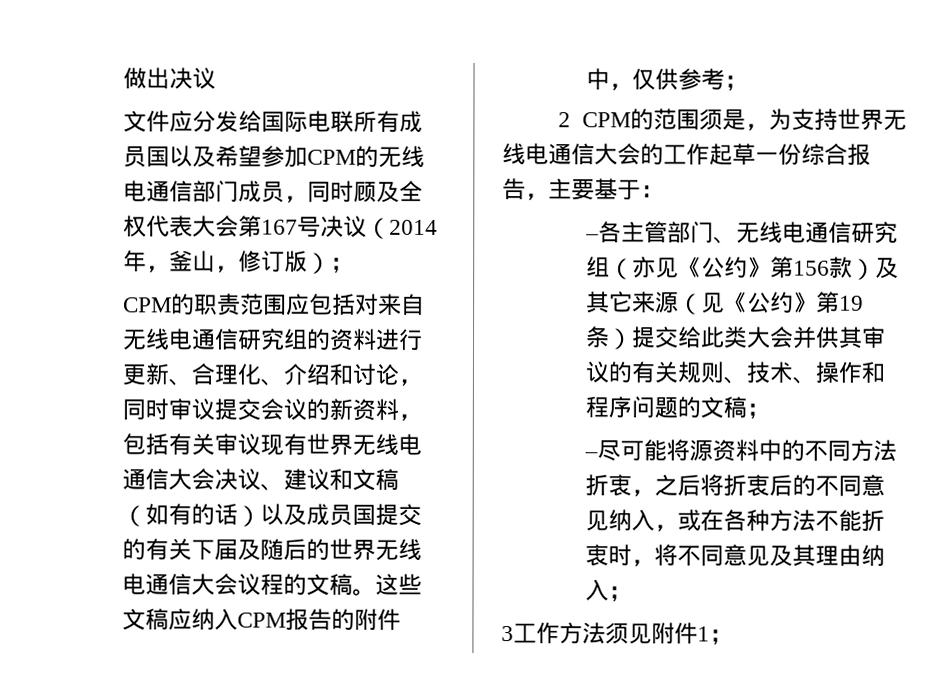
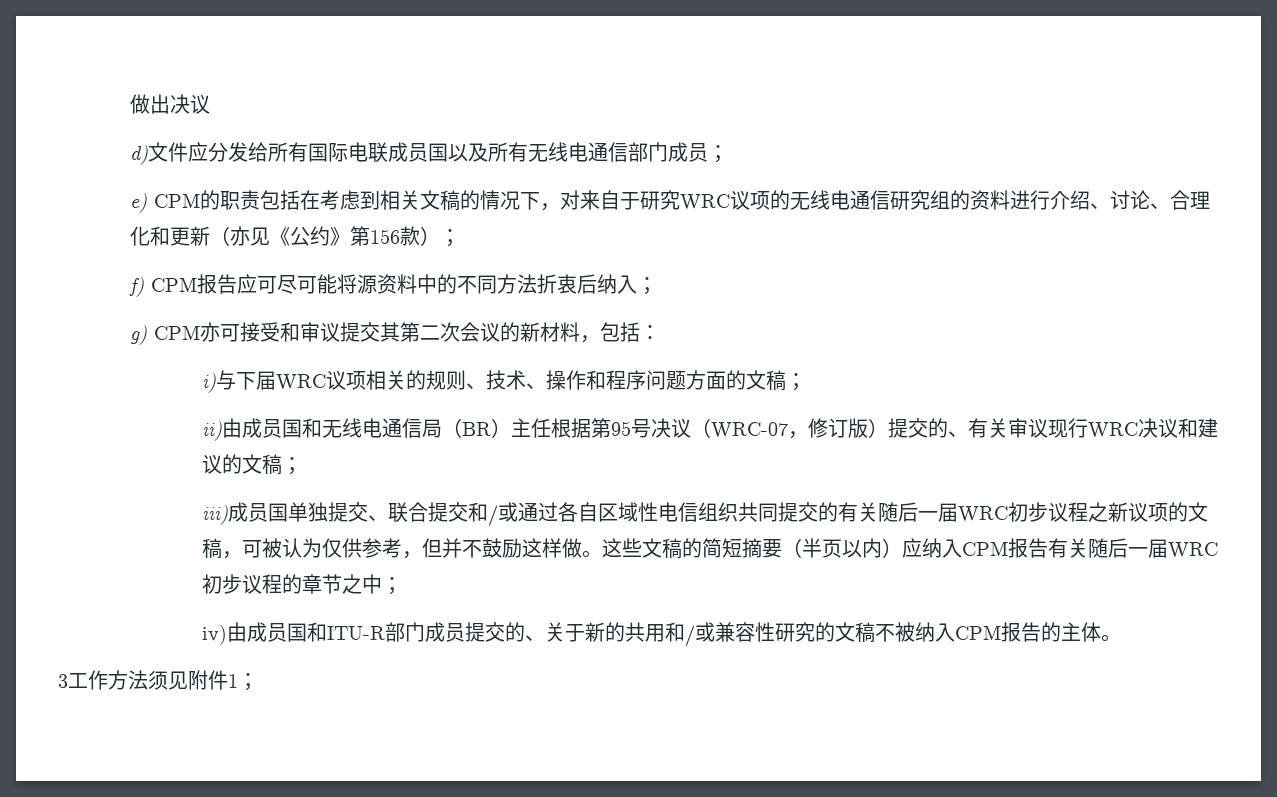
- 文件应分发给国际电联所有成员国以及希望参加CPM的无线电通信部门成员，同时顾及全权代表大会第167号决议（2014年，釜山，修订版）；
- CPM的职责范围应包括对来自无线电通信研究组的资料进行更新、合理化、介绍和讨论，同时审议提交会议的新资料，包括有关审议现有世界无线电通信大会决议、建议和文稿（如有的话）以及成员国提交的有关下届及随后的世界无线电通信大会议程的文稿。这些文稿应纳入CPM报告的附件中，仅供参考；
- 2 CPM的范围须是，为支持世界无线电通信大会的工作起草一份综合报告，主要基于：
- –各主管部门、无线电通信研究组（亦见《公约》第156款）及其它来源（见《公约》第19条）提交给此类大会并供其审议的有关规则、技术、操作和程序问题的文稿；
- –尽可能将源资料中的不同方法折衷，之后将折衷后的不同意见纳入，或在各种方法不能折衷时，将不同意见及其理由纳入；
+ d)文件应分发给所有国际电联成员国以及所有无线电通信部门成员；
+ e) CPM的职责包括在考虑到相关文稿的情况下，对来自于研究WRC议项的无线电通信研究组的资料进行介绍、讨论、合理化和更新（亦见《公约》第156款）；
+ f) CPM报告应可尽可能将源资料中的不同方法折衷后纳入；
+ g) CPM亦可接受和审议提交其第二次会议的新材料，包括：
+ i)与下届WRC议项相关的规则、技术、操作和程序问题方面的文稿；
+ ii)由成员国和无线电通信局（BR）主任根据第95号决议（WRC-07，修订版）提交的、有关审议现行WRC决议和建议的文稿；
+ iii)成员国单独提交、联合提交和/或通过各自区域性电信组织共同提交的有关随后一届WRC初步议程之新议项的文稿，可被认为仅供参考，但并不鼓励这样做。这些文稿的简短摘要（半页以内）应纳入CPM报告有关随后一届WRC初步议程的章节之中；
+ iv)由成员国和ITU-R部门成员提交的、关于新的共用和/或兼容性研究的文稿不被纳入CPM报告的主体。

